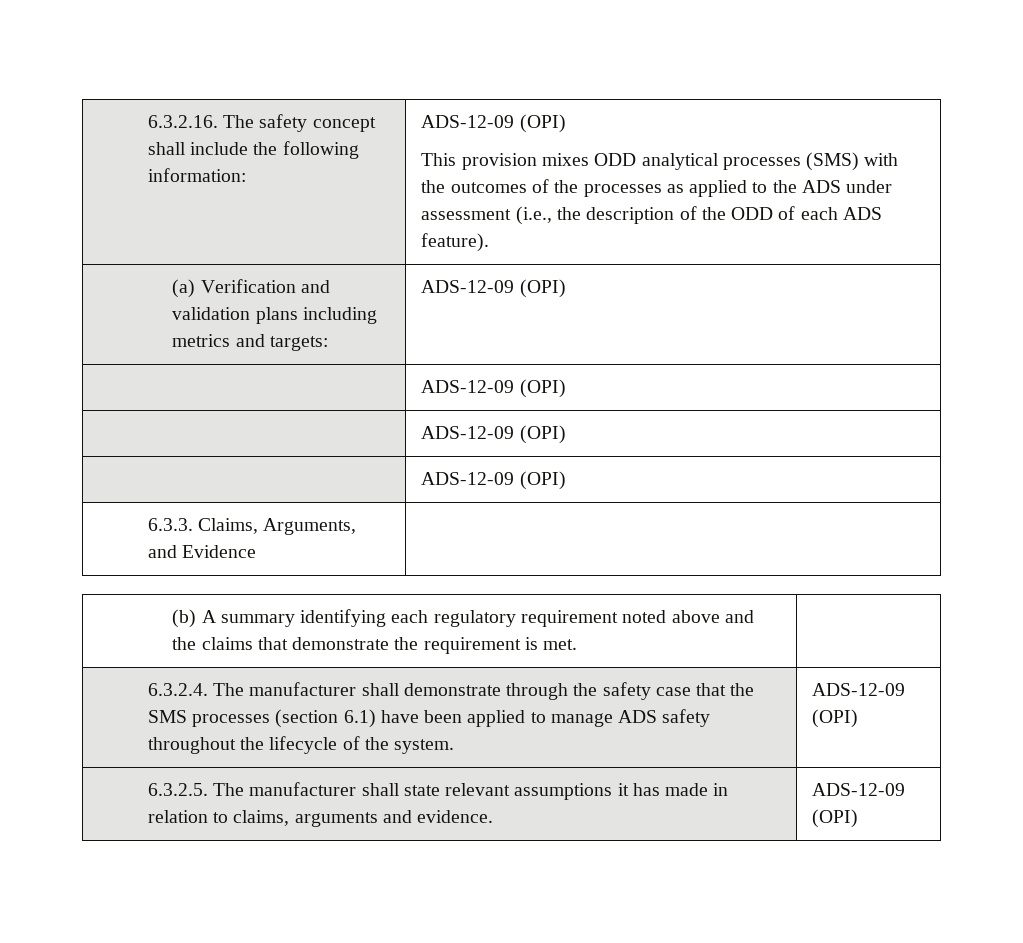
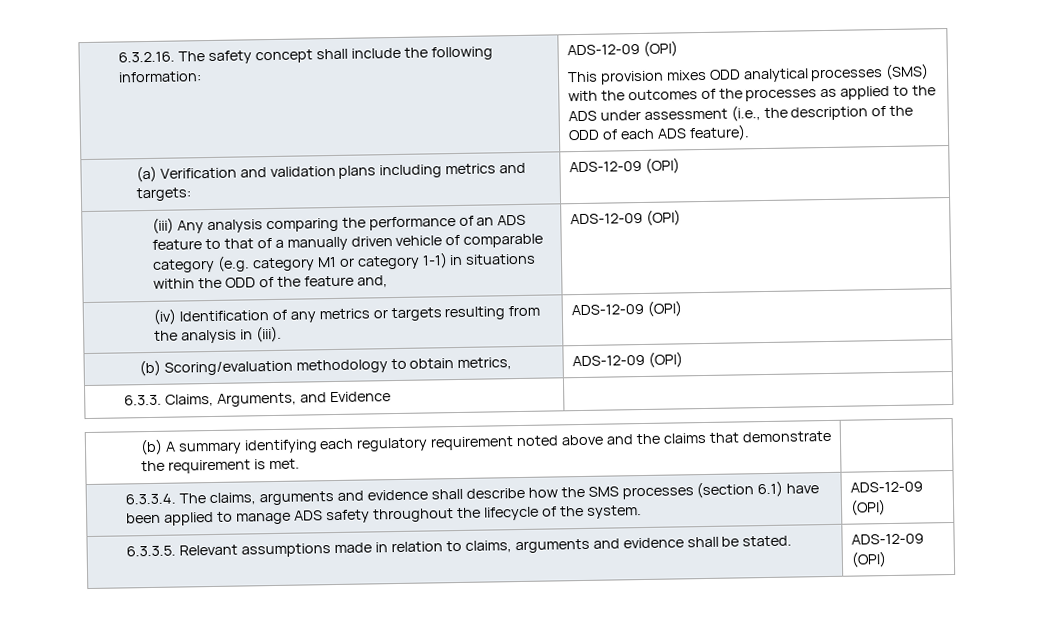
  (a) Verification and validation plans including metrics and targets: | ADS-12-09 (OPI)
- | ADS-12-09 (OPI)
- | ADS-12-09 (OPI)
- | ADS-12-09 (OPI)
+ (iii) Any analysis comparing the performance of an ADS feature to that of a manually driven vehicle of comparable category (e.g. category M1 or category 1-1) in situations within the ODD of the feature and, | ADS-12-09 (OPI)
+ (iv) Identification of any metrics or targets resulting from the analysis in (iii). | ADS-12-09 (OPI)
+ (b) Scoring/evaluation methodology to obtain metrics, | ADS-12-09 (OPI)
- 6.3.2.4. The manufacturer shall demonstrate through the safety case that the SMS processes (section 6.1) have been applied to manage ADS safety throughout the lifecycle of the system. | ADS-12-09 (OPI)
+ 6.3.3.4. The claims, arguments and evidence shall describe how the SMS processes (section 6.1) have been applied to manage ADS safety throughout the lifecycle of the system. | ADS-12-09 (OPI)
- 6.3.2.5. The manufacturer shall state relevant assumptions it has made in relation to claims, arguments and evidence. | ADS-12-09 (OPI)
+ 6.3.3.5. Relevant assumptions made in relation to claims, arguments and evidence shall be stated. | ADS-12-09 (OPI)

